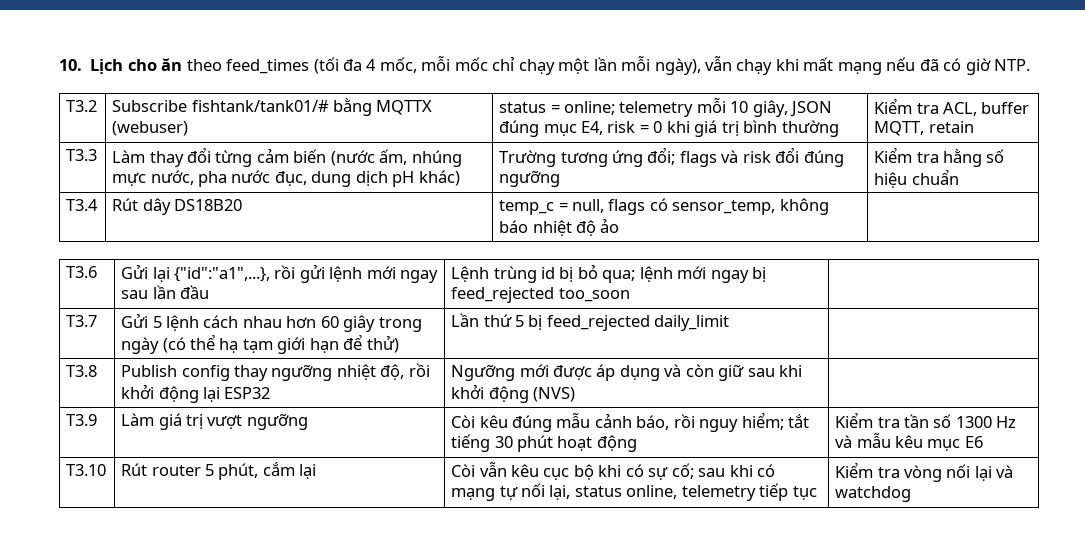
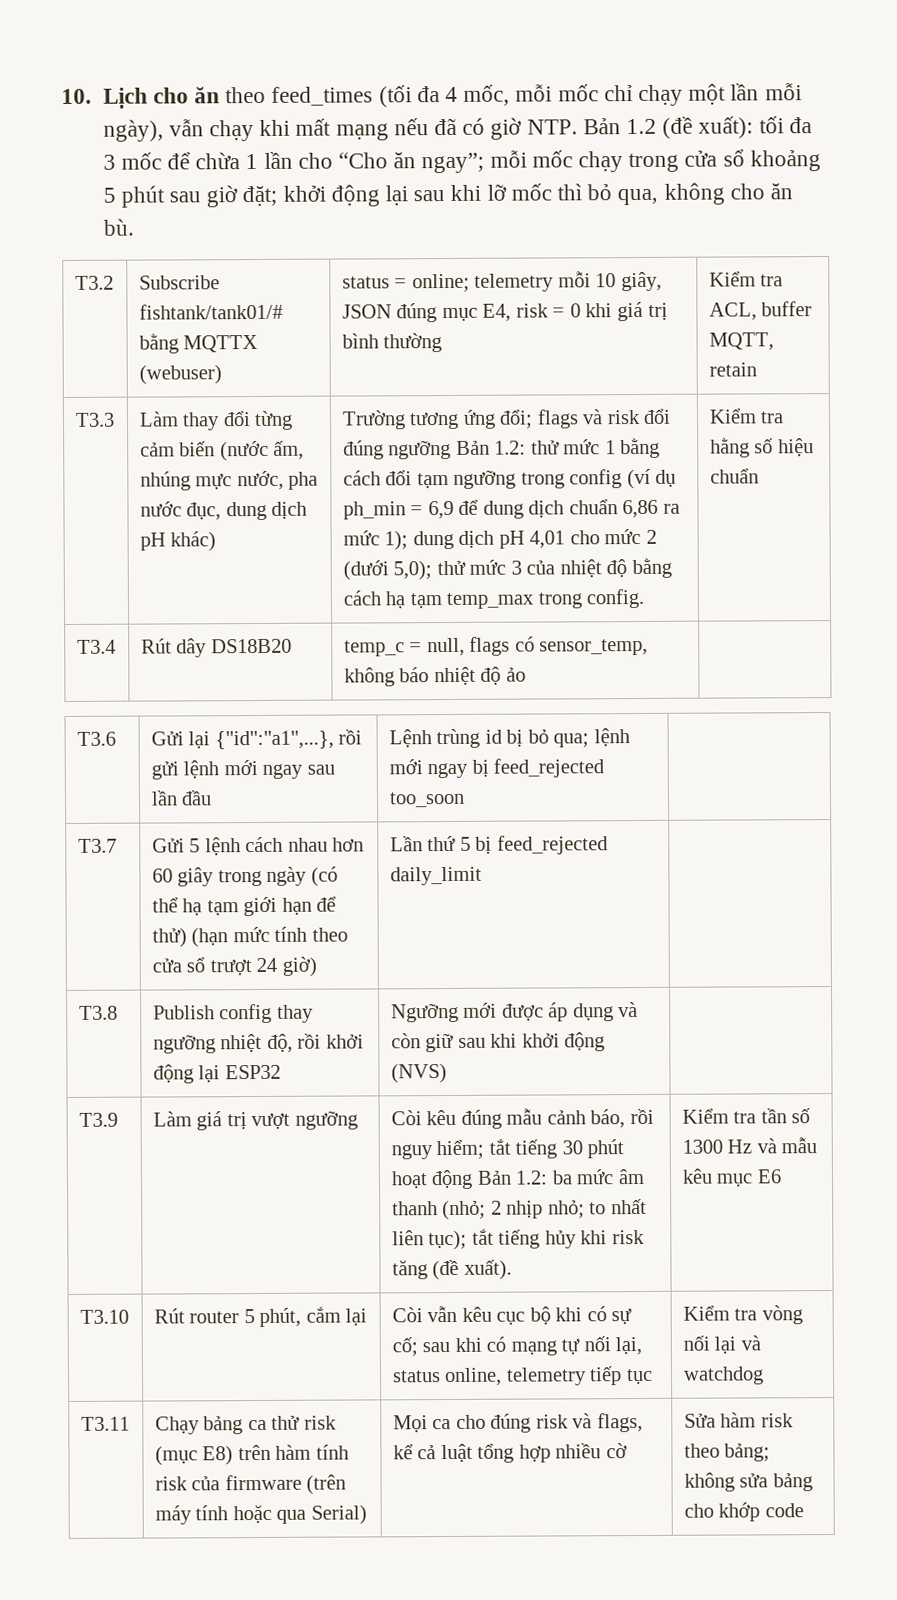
- 10. Lịch cho ăn theo feed_times (tối đa 4 mốc, mỗi mốc chỉ chạy một lần mỗi ngày), vẫn chạy khi mất mạng nếu đã có giờ NTP.
+ 10. Lịch cho ăn theo feed_times (tối đa 4 mốc, mỗi mốc chỉ chạy một lần mỗi ngày), vẫn chạy khi mất mạng nếu đã có giờ NTP. Bản 1.2 (đề xuất): tối đa 3 mốc để chừa 1 lần cho “Cho ăn ngay”; mỗi mốc chạy trong cửa sổ khoảng 5 phút sau giờ đặt; khởi động lại sau khi lỡ mốc thì bỏ qua, không cho ăn bù.
- Trường tương ứng đổi; flags và risk đổi đúng ngưỡng
+ Trường tương ứng đổi; flags và risk đổi đúng ngưỡng Bản 1.2: thử mức 1 bằng cách đổi tạm ngưỡng trong config (ví dụ ph_min = 6,9 để dung dịch chuẩn 6,86 ra mức 1); dung dịch pH 4,01 cho mức 2 (dưới 5,0); thử mức 3 của nhiệt độ bằng cách hạ tạm temp_max trong config.
- T3.7 | Gửi 5 lệnh cách nhau hơn 60 giây trong ngày (có thể hạ tạm giới hạn để thử) | Lần thứ 5 bị feed_rejected daily_limit |
+ T3.7 | Gửi 5 lệnh cách nhau hơn 60 giây trong ngày (có thể hạ tạm giới hạn để thử) (hạn mức tính theo cửa sổ trượt 24 giờ) | Lần thứ 5 bị feed_rejected daily_limit |
- Còi kêu đúng mẫu cảnh báo, rồi nguy hiểm; tắt tiếng 30 phút hoạt động
+ Còi kêu đúng mẫu cảnh báo, rồi nguy hiểm; tắt tiếng 30 phút hoạt động Bản 1.2: ba mức âm thanh (nhỏ; 2 nhịp nhỏ; to nhất liên tục); tắt tiếng hủy khi risk tăng (đề xuất).
+ T3.11 | Chạy bảng ca thử risk (mục E8) trên hàm tính risk của firmware (trên máy tính hoặc qua Serial) | Mọi ca cho đúng risk và flags, kể cả luật tổng hợp nhiều cờ | Sửa hàm risk theo bảng; không sửa bảng cho khớp code

